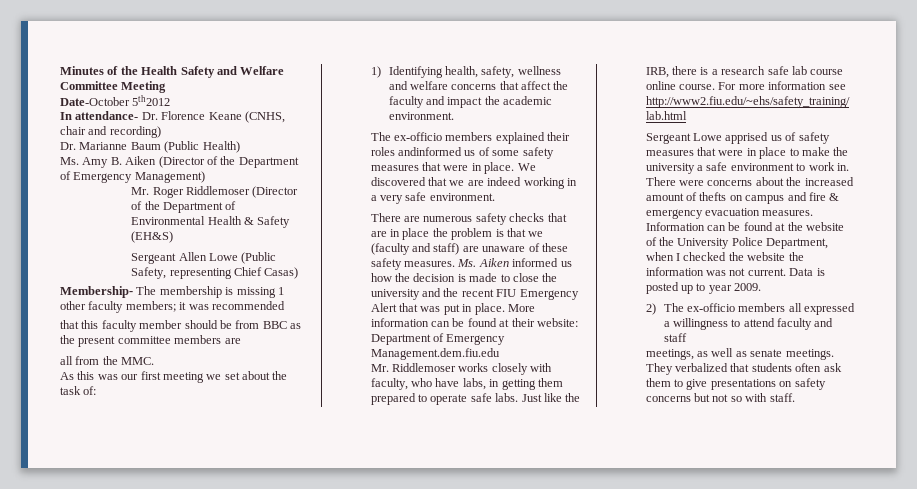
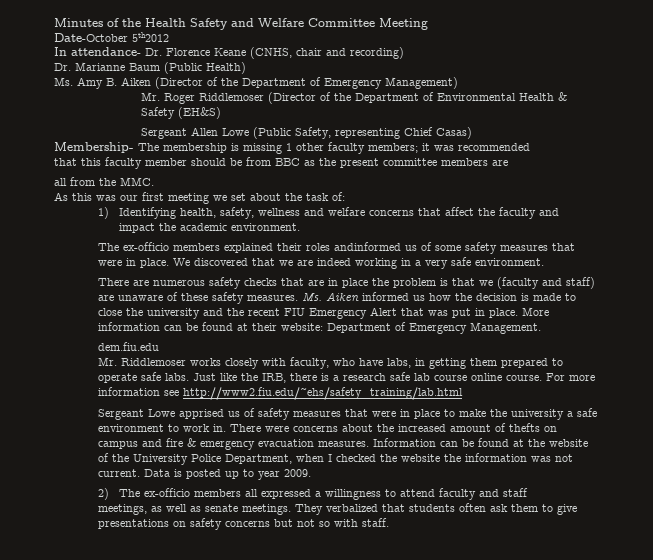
- More information can be found at their website: Department of Emergency Management.dem.fiu.edu
+ More information can be found at their website: Department of Emergency Management.
+ dem.fiu.edu

